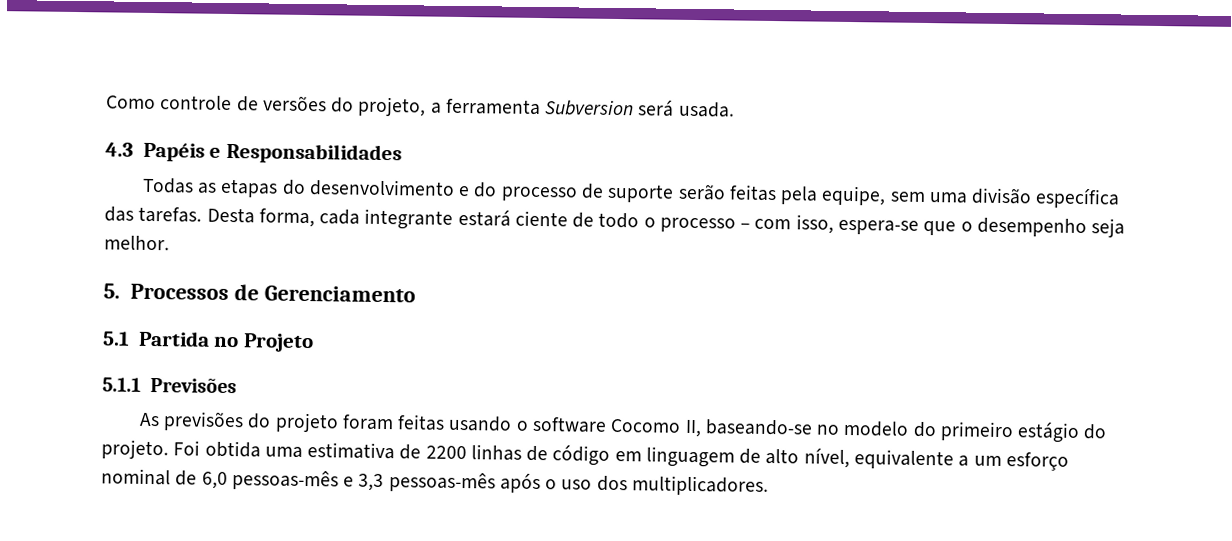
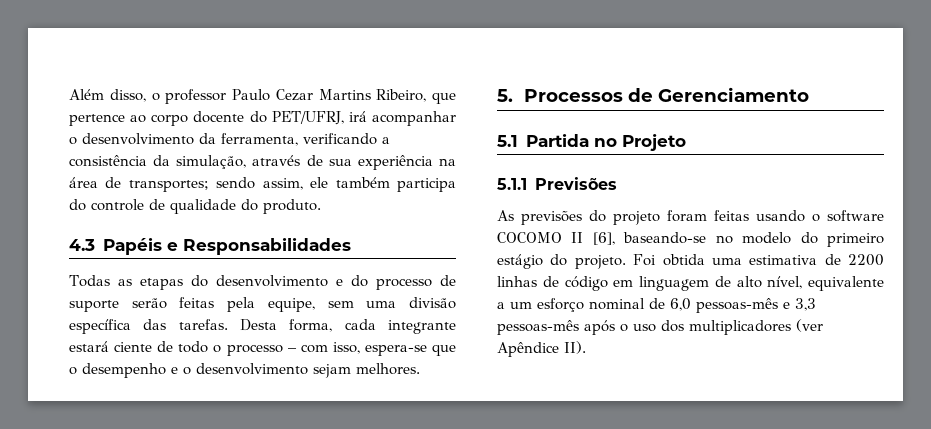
- Como controle de versões do projeto, a ferramenta Subversion será usada.
+ Além disso, o professor Paulo Cezar Martins Ribeiro, que pertence ao corpo docente do PET/UFRJ, irá acompanhar o desenvolvimento da ferramenta, verificando a consistência da simulação, através de sua experiência na área de transportes; sendo assim, ele também participa do controle de qualidade do produto.
- Desta forma, cada integrante estará ciente de todo o processo – com isso, espera-se que o desempenho seja melhor.
+ Desta forma, cada integrante estará ciente de todo o processo – com isso, espera-se que o desempenho e o desenvolvimento sejam melhores.
- As previsões do projeto foram feitas usando o software Cocomo II, baseando-se no modelo do primeiro estágio do projeto.
+ As previsões do projeto foram feitas usando o software COCOMO II [6], baseando-se no modelo do primeiro estágio do projeto.
- Foi obtida uma estimativa de 2200 linhas de código em linguagem de alto nível, equivalente a um esforço nominal de 6,0 pessoas-mês e 3,3 pessoas-mês após o uso dos multiplicadores.
+ Foi obtida uma estimativa de 2200 linhas de código em linguagem de alto nível, equivalente a um esforço nominal de 6,0 pessoas-mês e 3,3 pessoas-mês após o uso dos multiplicadores (ver Apêndice II).

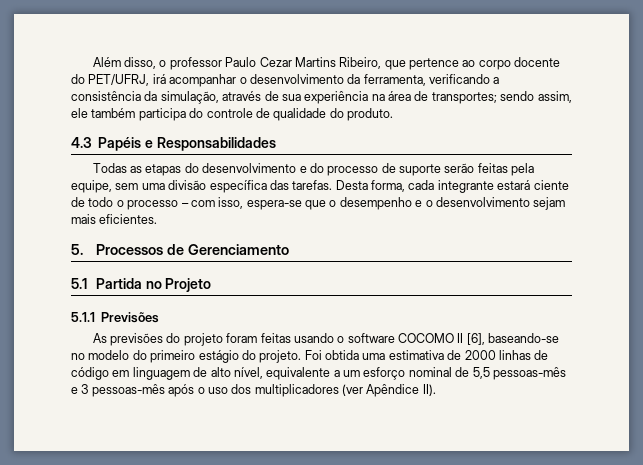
- Desta forma, cada integrante estará ciente de todo o processo – com isso, espera-se que o desempenho e o desenvolvimento sejam melhores.
+ Desta forma, cada integrante estará ciente de todo o processo – com isso, espera-se que o desempenho e o desenvolvimento sejam mais eficientes.
- Foi obtida uma estimativa de 2200 linhas de código em linguagem de alto nível, equivalente a um esforço nominal de 6,0 pessoas-mês e 3,3 pessoas-mês após o uso dos multiplicadores (ver Apêndice II).
+ Foi obtida uma estimativa de 2000 linhas de código em linguagem de alto nível, equivalente a um esforço nominal de 5,5 pessoas-mês e 3 pessoas-mês após o uso dos multiplicadores (ver Apêndice II).

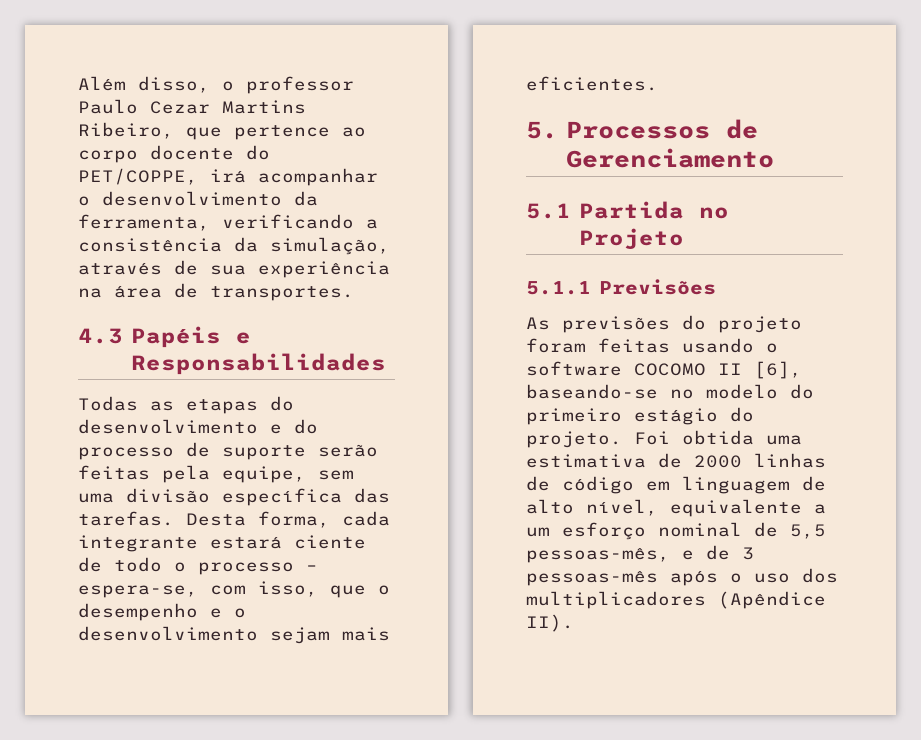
- Além disso, o professor Paulo Cezar Martins Ribeiro, que pertence ao corpo docente do PET/UFRJ, irá acompanhar o desenvolvimento da ferramenta, verificando a consistência da simulação, através de sua experiência na área de transportes; sendo assim, ele também participa do controle de qualidade do produto.
+ Além disso, o professor Paulo Cezar Martins Ribeiro, que pertence ao corpo docente do PET/COPPE, irá acompanhar o desenvolvimento da ferramenta, verificando a consistência da simulação, através de sua experiência na área de transportes.
- Desta forma, cada integrante estará ciente de todo o processo – com isso, espera-se que o desempenho e o desenvolvimento sejam mais eficientes.
+ Desta forma, cada integrante estará ciente de todo o processo – espera-se, com isso, que o desempenho e o desenvolvimento sejam mais eficientes.
- Foi obtida uma estimativa de 2000 linhas de código em linguagem de alto nível, equivalente a um esforço nominal de 5,5 pessoas-mês e 3 pessoas-mês após o uso dos multiplicadores (ver Apêndice II).
+ Foi obtida uma estimativa de 2000 linhas de código em linguagem de alto nível, equivalente a um esforço nominal de 5,5 pessoas-mês, e de 3 pessoas-mês após o uso dos multiplicadores (Apêndice II).

